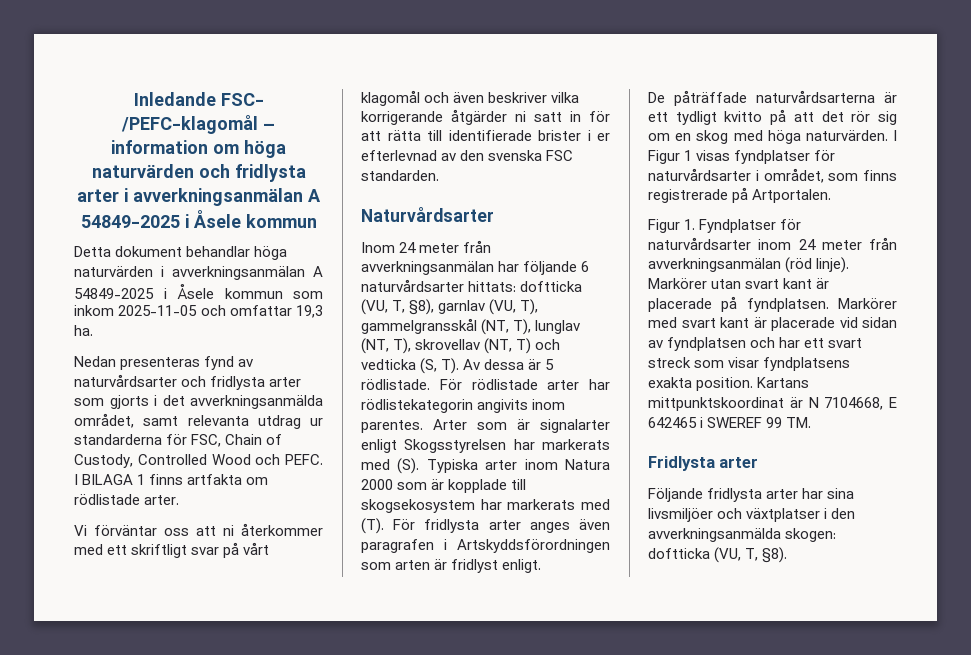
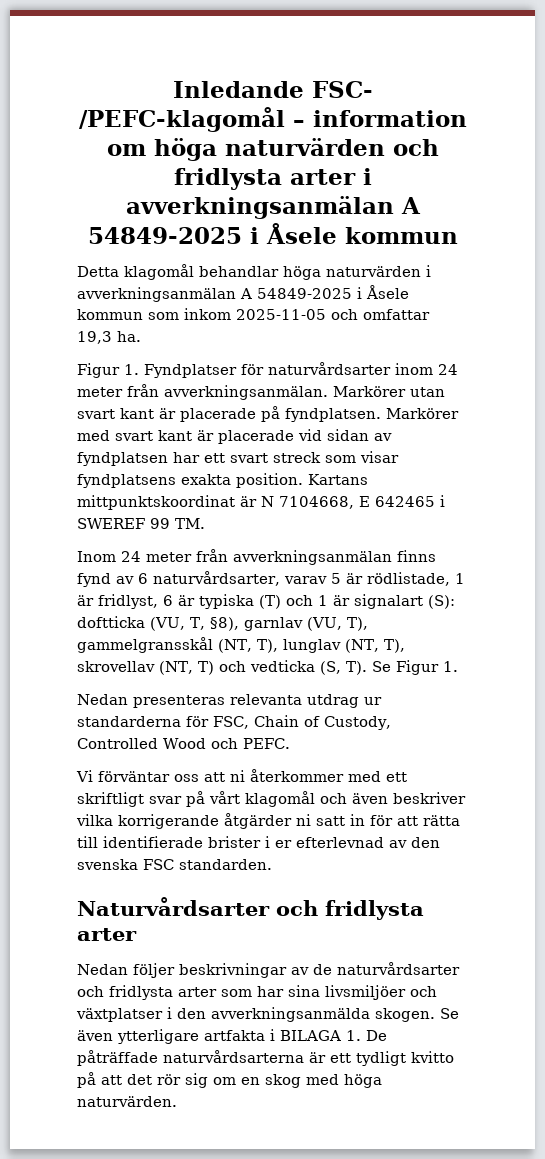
- Detta dokument behandlar höga naturvärden i avverkningsanmälan A 54849-2025 i Åsele kommun som inkom 2025-11-05 och omfattar 19,3 ha.
+ Detta klagomål behandlar höga naturvärden i avverkningsanmälan A 54849-2025 i Åsele kommun som inkom 2025-11-05 och omfattar 19,3 ha.
- Nedan presenteras fynd av naturvårdsarter och fridlysta arter som gjorts i det avverkningsanmälda området, samt relevanta utdrag ur standarderna för FSC, Chain of Custody, Controlled Wood och PEFC. I BILAGA 1 finns artfakta om rödlistade arter.
+ Figur 1. Fyndplatser för naturvårdsarter inom 24 meter från avverkningsanmälan. Markörer utan svart kant är placerade på fyndplatsen. Markörer med svart kant är placerade vid sidan av fyndplatsen har ett svart streck som visar fyndplatsens exakta position. Kartans mittpunktskoordinat är N 7104668, E 642465 i SWEREF 99 TM.
+ Inom 24 meter från avverkningsanmälan finns fynd av 6 naturvårdsarter, varav 5 är rödlistade, 1 är fridlyst, 6 är typiska (T) och 1 är signalart (S): doftticka (VU, T, §8), garnlav (VU, T), gammelgransskål (NT, T), lunglav (NT, T), skrovellav (NT, T) och vedticka (S, T). Se Figur 1.
+ Nedan presenteras relevanta utdrag ur standarderna för FSC, Chain of Custody, Controlled Wood och PEFC.
- Naturvårdsarter
- Inom 24 meter från avverkningsanmälan har följande 6 naturvårdsarter hittats: doftticka (VU, T, §8), garnlav (VU, T), gammelgransskål (NT, T), lunglav (NT, T), skrovellav (NT, T) och vedticka (S, T). Av dessa är 5 rödlistade. För rödlistade arter har rödlistekategorin angivits inom parentes. Arter som är signalarter enligt Skogsstyrelsen har markerats med (S). Typiska arter inom Natura 2000 som är kopplade till skogsekosystem har markerats med (T). För fridlysta arter anges även paragrafen i Artskyddsförordningen som arten är fridlyst enligt.
- De påträffade naturvårdsarterna är ett tydligt kvitto på att det rör sig om en skog med höga naturvärden. I Figur 1 visas fyndplatser för naturvårdsarter i området, som finns registrerade på Artportalen.
- Figur 1. Fyndplatser för naturvårdsarter inom 24 meter från avverkningsanmälan (röd linje). Markörer utan svart kant är placerade på fyndplatsen. Markörer med svart kant är placerade vid sidan av fyndplatsen och har ett svart streck som visar fyndplatsens exakta position. Kartans mittpunktskoordinat är N 7104668, E 642465 i SWEREF 99 TM.
- Fridlysta arter
- Följande fridlysta arter har sina livsmiljöer och växtplatser i den avverkningsanmälda skogen: doftticka (VU, T, §8).
+ Naturvårdsarter och fridlysta arter
+ Nedan följer beskrivningar av de naturvårdsarter och fridlysta arter som har sina livsmiljöer och växtplatser i den avverkningsanmälda skogen. Se även ytterligare artfakta i BILAGA 1. De påträffade naturvårdsarterna är ett tydligt kvitto på att det rör sig om en skog med höga naturvärden.

